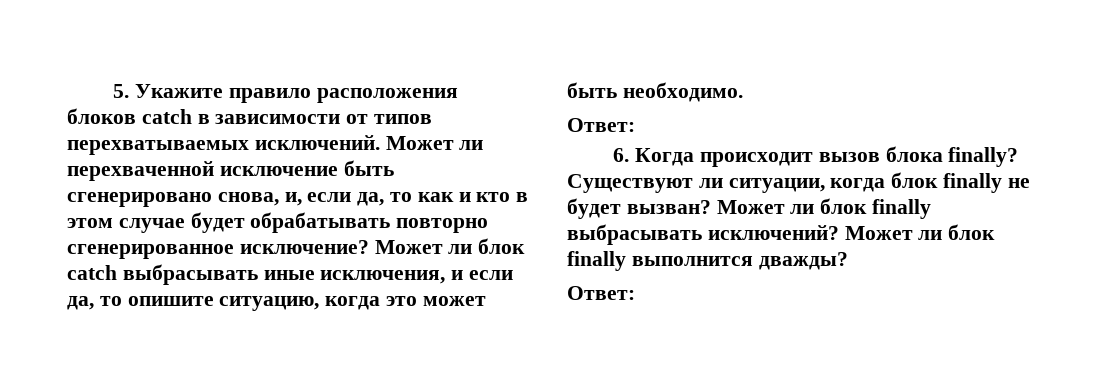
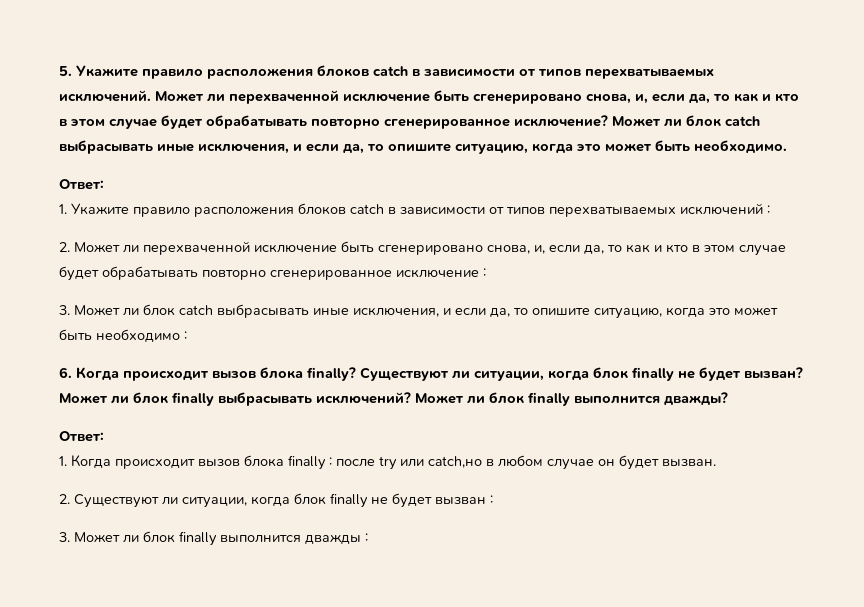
+ 1. Укажите правило расположения блоков catch в зависимости от типов перехватываемых исключений :
+ 2. Может ли перехваченной исключение быть сгенерировано снова, и, если да, то как и кто в этом случае будет обрабатывать повторно сгенерированное исключение :
+ 3. Может ли блок catch выбрасывать иные исключения, и если да, то опишите ситуацию, когда это может быть необходимо :
+ 1. Когда происходит вызов блока finally : после try или catch,но в любом случае он будет вызван.
+ 2. Существуют ли ситуации, когда блок finally не будет вызван :
+ 3. Может ли блок finally выполнится дважды :

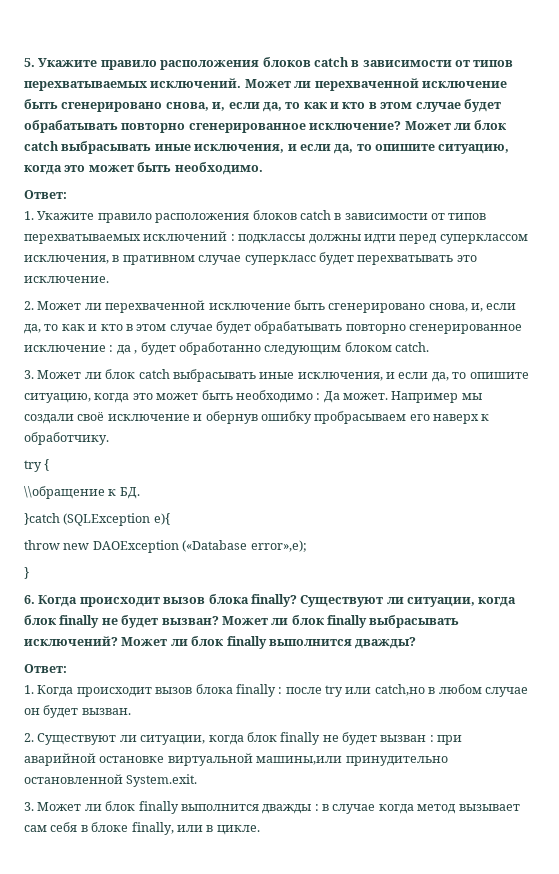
- 1. Укажите правило расположения блоков catch в зависимости от типов перехватываемых исключений :
+ 1. Укажите правило расположения блоков catch в зависимости от типов перехватываемых исключений : подклассы должны идти перед суперклассом исключения, в пративном случае суперкласс будет перехватывать это исключение.
- 2. Может ли перехваченной исключение быть сгенерировано снова, и, если да, то как и кто в этом случае будет обрабатывать повторно сгенерированное исключение :
+ 2. Может ли перехваченной исключение быть сгенерировано снова, и, если да, то как и кто в этом случае будет обрабатывать повторно сгенерированное исключение : да , будет обработанно cледующим блоком catch.
- 3. Может ли блок catch выбрасывать иные исключения, и если да, то опишите ситуацию, когда это может быть необходимо :
+ 3. Может ли блок catch выбрасывать иные исключения, и если да, то опишите ситуацию, когда это может быть необходимо : Да может. Например мы создали своё исключение и обернув ошибку пробрасываем его наверх к обработчику.
+ try {
+ \\обращение к БД.
+ }catch (SQLException e){
+ throw new DAOException («Database error»,e);
+ }
- 2. Существуют ли ситуации, когда блок finally не будет вызван :
+ 2. Существуют ли ситуации, когда блок finally не будет вызван : при аварийной остановке виртуальной машины,или принудительно остановленной System.exit.
- 3. Может ли блок finally выполнится дважды :
+ 3. Может ли блок finally выполнится дважды : в случае когда метод вызывает сам себя в блоке finally, или в цикле.

